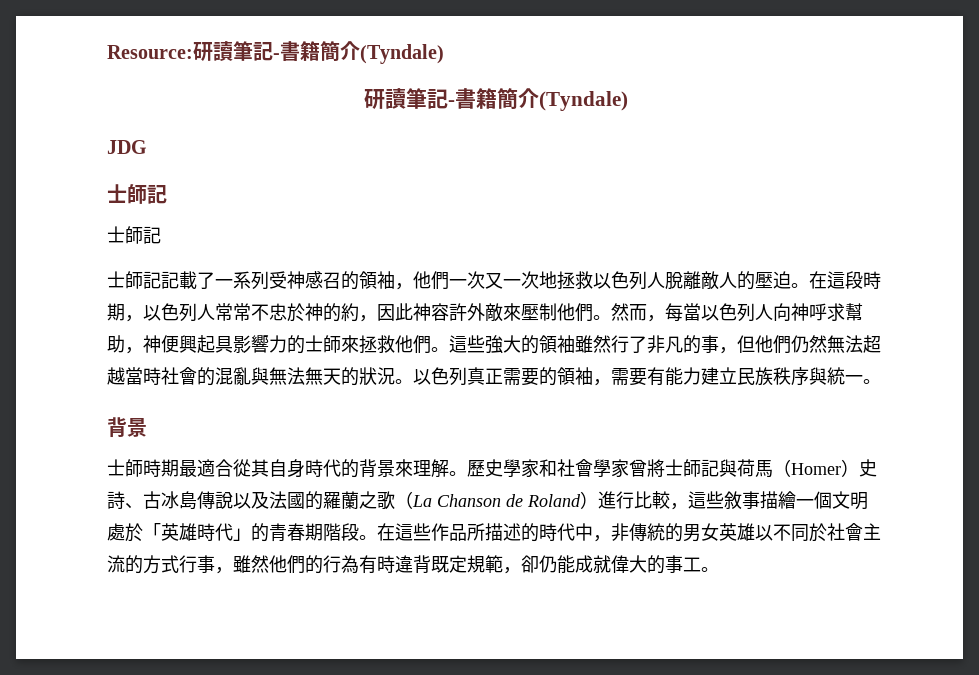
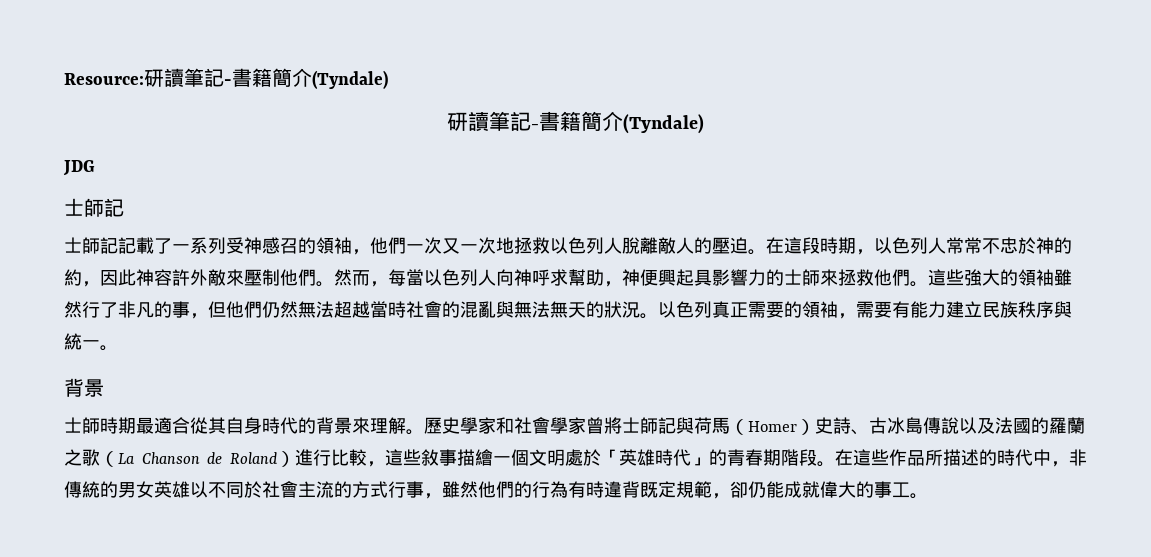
  JDG
- 士師記

